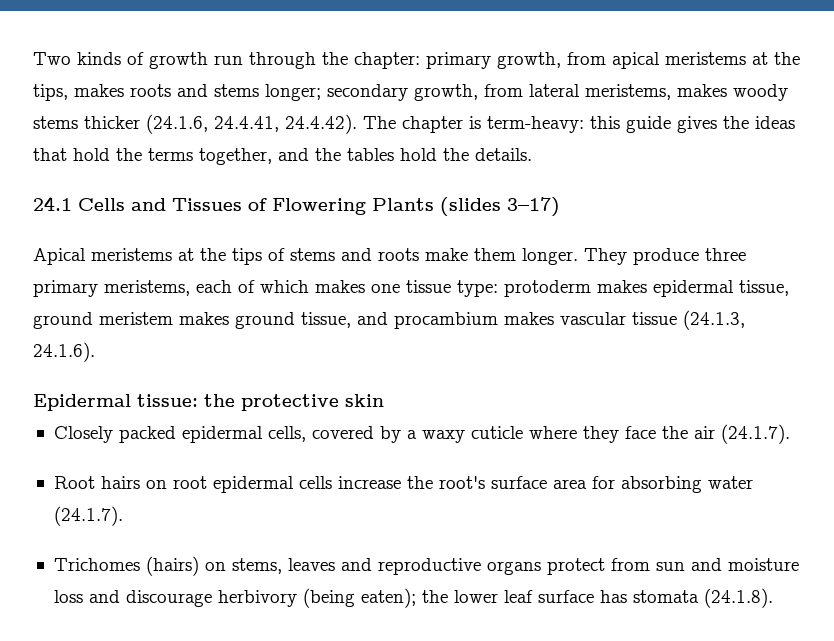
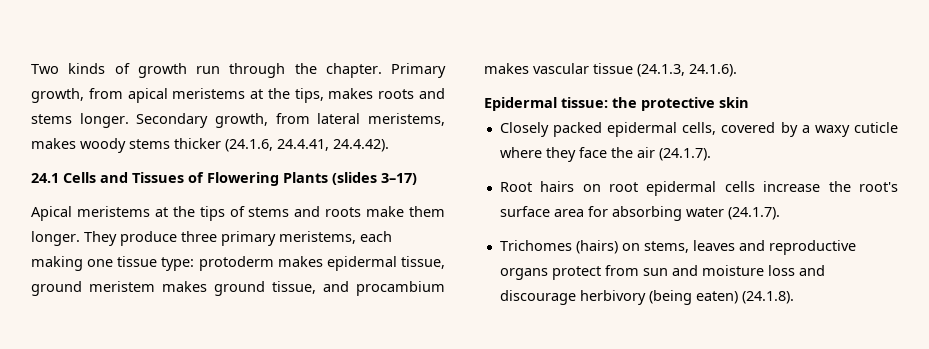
- Two kinds of growth run through the chapter: primary growth, from apical meristems at the tips, makes roots and stems longer; secondary growth, from lateral meristems, makes woody stems thicker (24.1.6, 24.4.41, 24.4.42). The chapter is term-heavy: this guide gives the ideas that hold the terms together, and the tables hold the details.
+ Two kinds of growth run through the chapter. Primary growth, from apical meristems at the tips, makes roots and stems longer. Secondary growth, from lateral meristems, makes woody stems thicker (24.1.6, 24.4.41, 24.4.42).
- They produce three primary meristems, each of which makes one tissue type: protoderm makes epidermal tissue, ground meristem makes ground tissue, and procambium makes vascular tissue (24.1.3, 24.1.6).
+ They produce three primary meristems, each making one tissue type: protoderm makes epidermal tissue, ground meristem makes ground tissue, and procambium makes vascular tissue (24.1.3, 24.1.6).
- Trichomes (hairs) on stems, leaves and reproductive organs protect from sun and moisture loss and discourage herbivory (being eaten); the lower leaf surface has stomata (24.1.8).
+ Trichomes (hairs) on stems, leaves and reproductive organs protect from sun and moisture loss and discourage herbivory (being eaten) (24.1.8).

